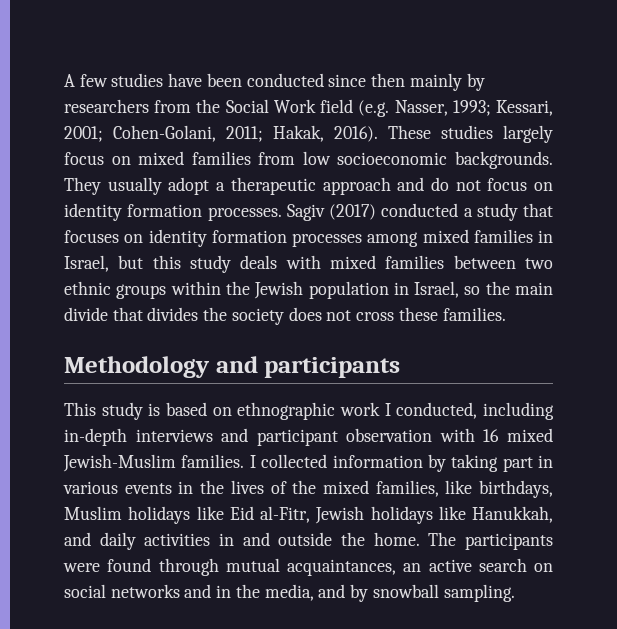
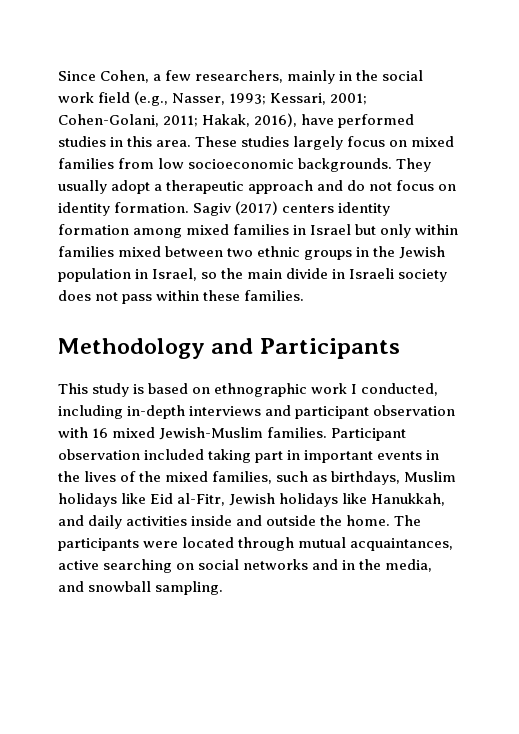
- A few studies have been conducted since then mainly by researchers from the Social Work field (e.g. Nasser, 1993; Kessari, 2001; Cohen-Golani, 2011; Hakak, 2016).
+ Since Cohen, a few researchers, mainly in the social work field (e.g., Nasser, 1993; Kessari, 2001; Cohen-Golani, 2011; Hakak, 2016), have performed studies in this area.
- They usually adopt a therapeutic approach and do not focus on identity formation processes. Sagiv (2017) conducted a study that focuses on identity formation processes among mixed families in Israel, but this study deals with mixed families between two ethnic groups within the Jewish population in Israel, so the main divide that divides the society does not cross these families.
+ They usually adopt a therapeutic approach and do not focus on identity formation. Sagiv (2017) centers identity formation among mixed families in Israel but only within families mixed between two ethnic groups in the Jewish population in Israel, so the main divide in Israeli society does not pass within these families.
- Methodology and participants
+ Methodology and Participants
- I collected information by taking part in various events in the lives of the mixed families, like birthdays, Muslim holidays like Eid al-Fitr, Jewish holidays like Hanukkah, and daily activities in and outside the home.
+ Participant observation included taking part in important events in the lives of the mixed families, such as birthdays, Muslim holidays like Eid al-Fitr, Jewish holidays like Hanukkah, and daily activities inside and outside the home.
- The participants were found through mutual acquaintances, an active search on social networks and in the media, and by snowball sampling.
+ The participants were located through mutual acquaintances, active searching on social networks and in the media, and snowball sampling.

